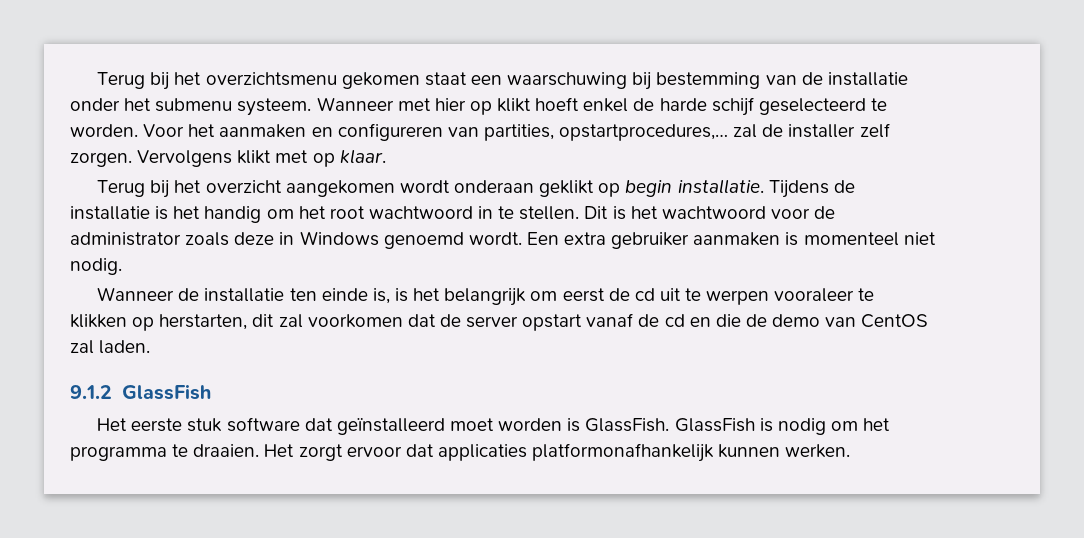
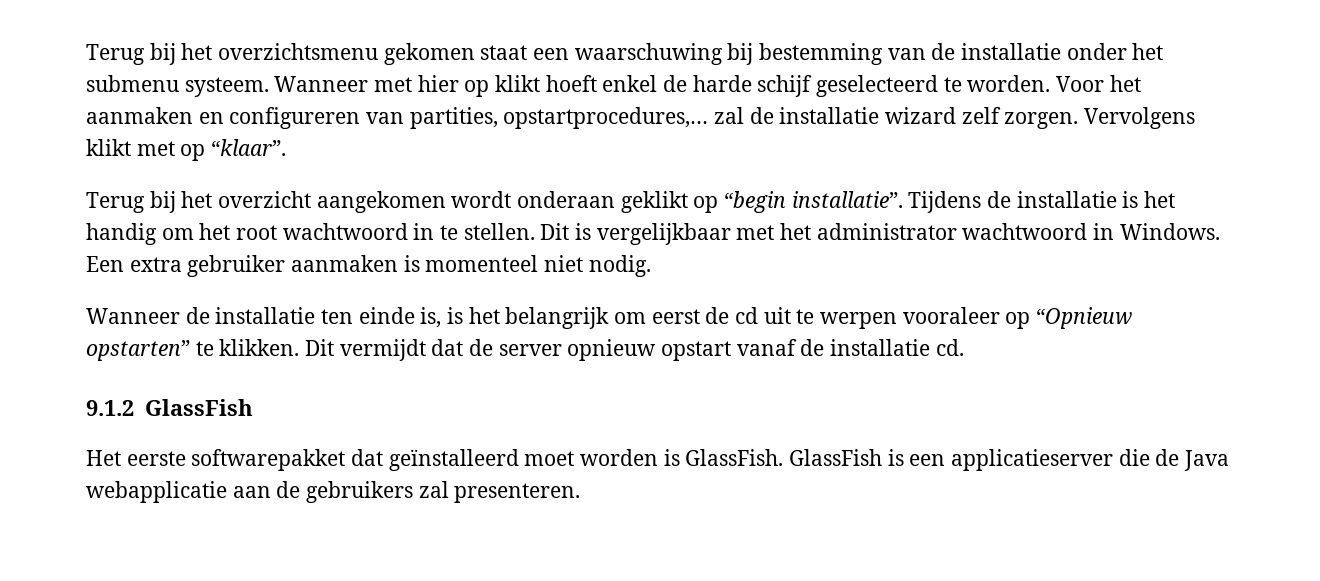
- Voor het aanmaken en configureren van partities, opstartprocedures,… zal de installer zelf zorgen.
+ Voor het aanmaken en configureren van partities, opstartprocedures,… zal de installatie wizard zelf zorgen.
- Vervolgens klikt met op klaar.
+ Vervolgens klikt met op “klaar”.
- Terug bij het overzicht aangekomen wordt onderaan geklikt op begin installatie.
+ Terug bij het overzicht aangekomen wordt onderaan geklikt op “begin installatie”.
- Dit is het wachtwoord voor de administrator zoals deze in Windows genoemd wordt.
+ Dit is vergelijkbaar met het administrator wachtwoord in Windows.
- Wanneer de installatie ten einde is, is het belangrijk om eerst de cd uit te werpen vooraleer te klikken op herstarten, dit zal voorkomen dat de server opstart vanaf de cd en die de demo van CentOS zal laden.
+ Wanneer de installatie ten einde is, is het belangrijk om eerst de cd uit te werpen vooraleer op “Opnieuw opstarten” te klikken. Dit vermijdt dat de server opnieuw opstart vanaf de installatie cd.
- Het eerste stuk software dat geïnstalleerd moet worden is GlassFish.
+ Het eerste softwarepakket dat geïnstalleerd moet worden is GlassFish.
- GlassFish is nodig om het programma te draaien. Het zorgt ervoor dat applicaties platformonafhankelijk kunnen werken.
+ GlassFish is een applicatieserver die de Java webapplicatie aan de gebruikers zal presenteren.

